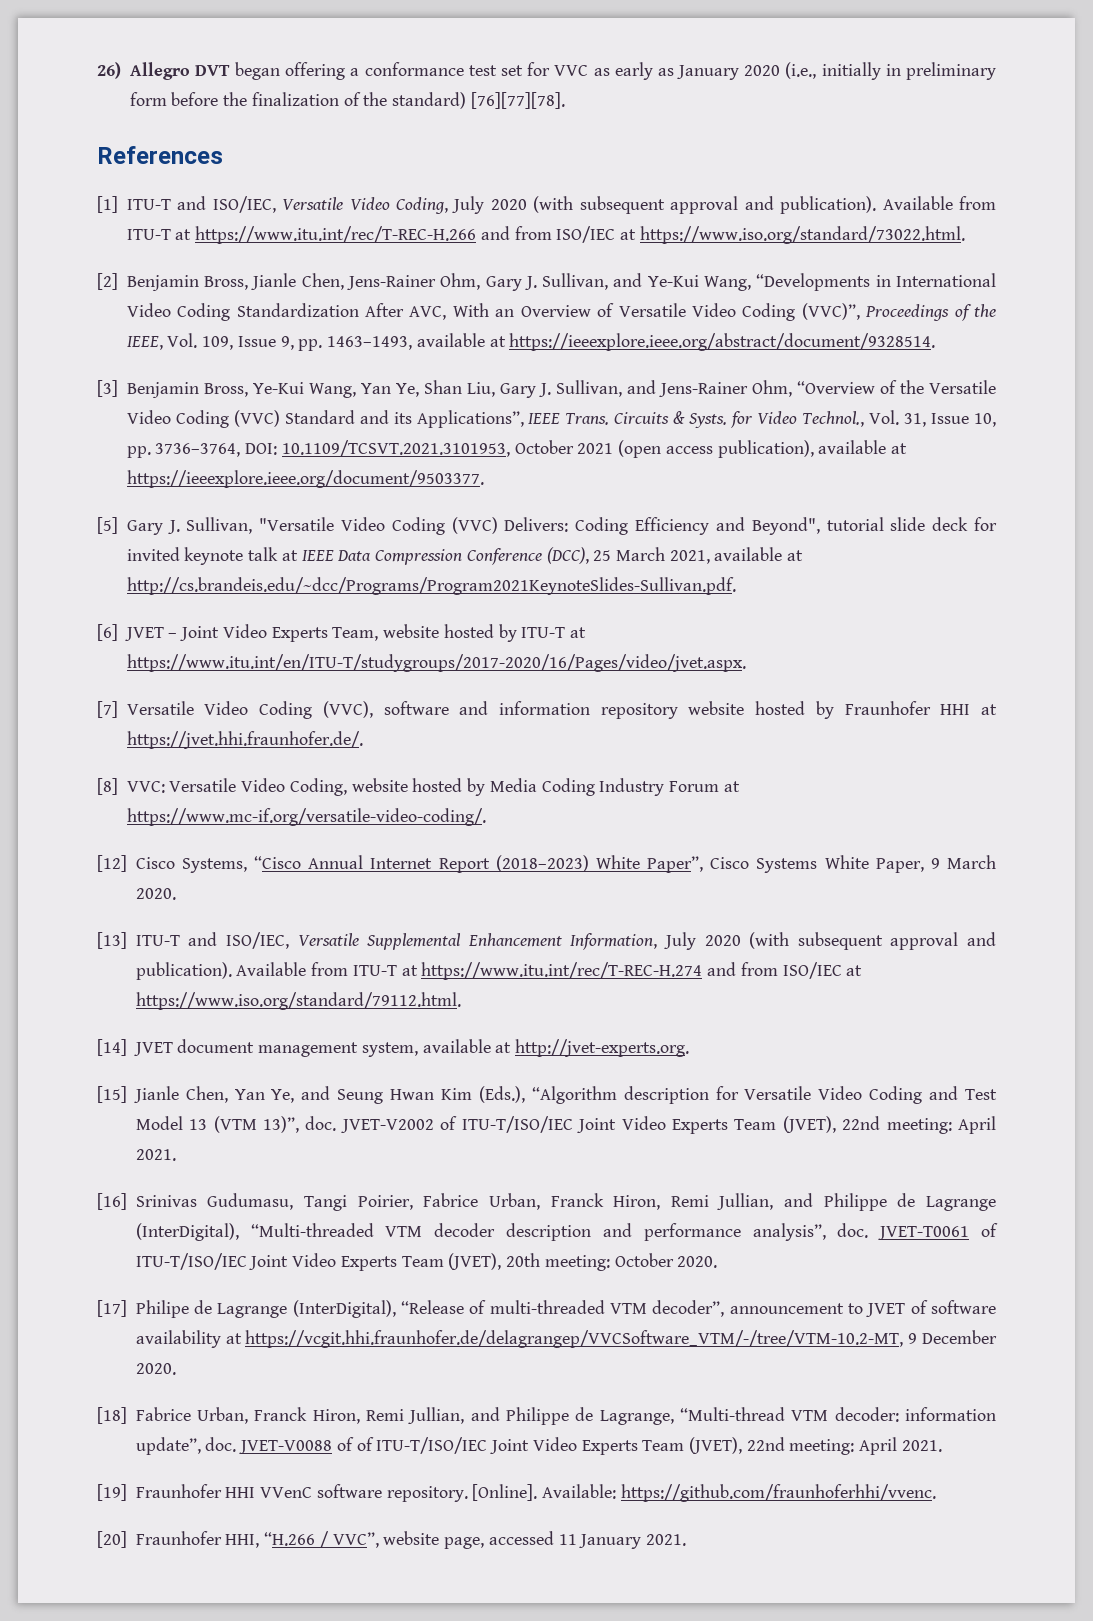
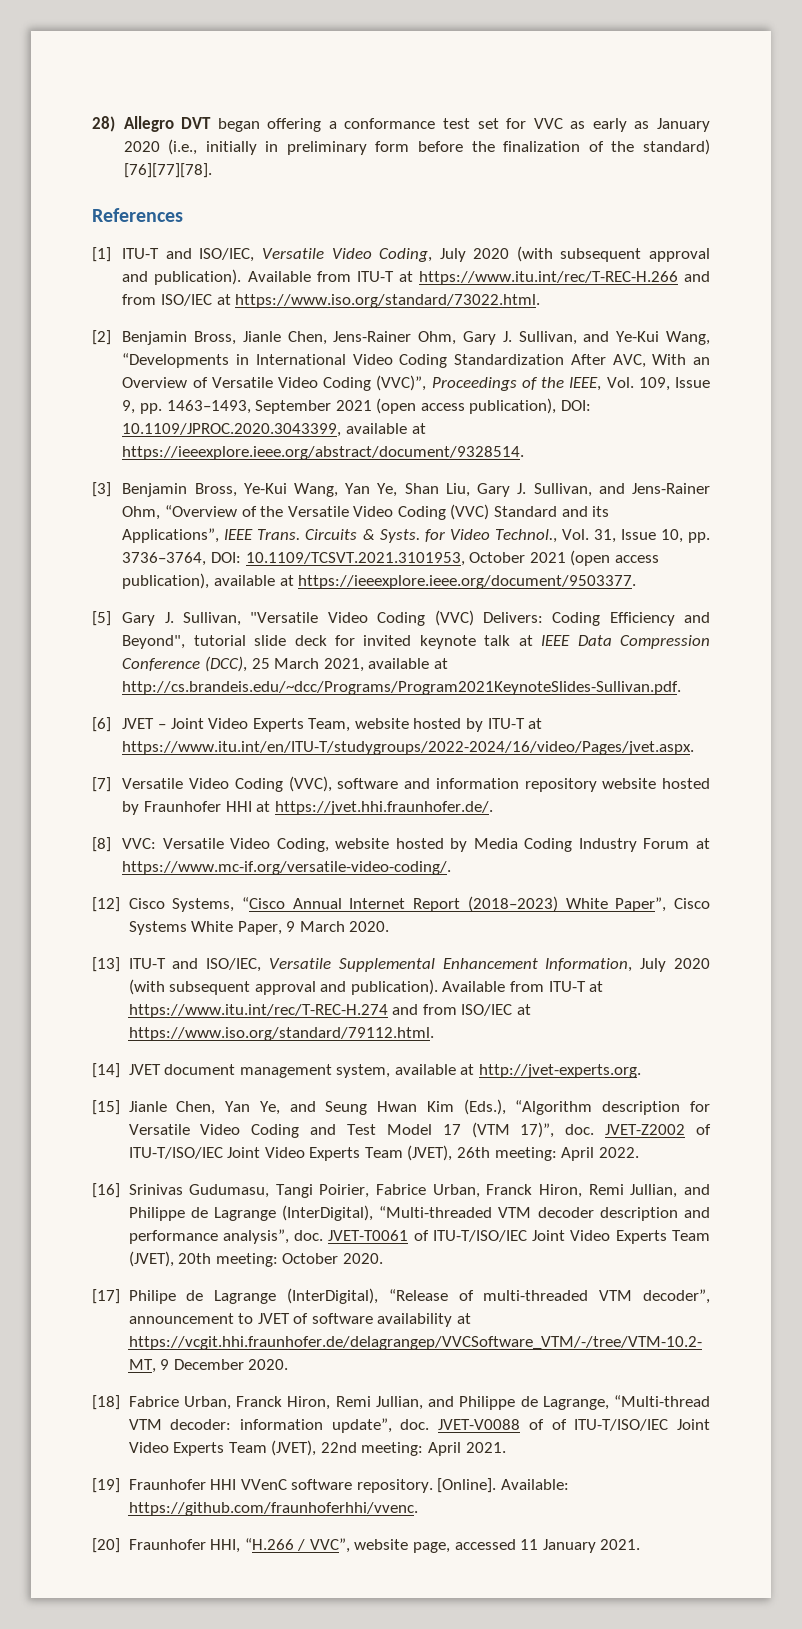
- 26) Allegro DVT began offering a conformance test set for VVC as early as January 2020 (i.e., initially in preliminary form before the finalization of the standard) [76][77][78].
+ 28) Allegro DVT began offering a conformance test set for VVC as early as January 2020 (i.e., initially in preliminary form before the finalization of the standard) [76][77][78].
- [2] Benjamin Bross, Jianle Chen, Jens-Rainer Ohm, Gary J. Sullivan, and Ye-Kui Wang, “Developments in International Video Coding Standardization After AVC, With an Overview of Versatile Video Coding (VVC)”, Proceedings of the IEEE, Vol. 109, Issue 9, pp. 1463–1493, available at https://ieeexplore.ieee.org/abstract/document/9328514.
+ [2] Benjamin Bross, Jianle Chen, Jens-Rainer Ohm, Gary J. Sullivan, and Ye-Kui Wang, “Developments in International Video Coding Standardization After AVC, With an Overview of Versatile Video Coding (VVC)”, Proceedings of the IEEE, Vol. 109, Issue 9, pp. 1463–1493, September 2021 (open access publication), DOI: 10.1109/JPROC.2020.3043399, available at https://ieeexplore.ieee.org/abstract/document/9328514.
- [6] JVET – Joint Video Experts Team, website hosted by ITU-T at https://www.itu.int/en/ITU-T/studygroups/2017-2020/16/Pages/video/jvet.aspx.
+ [6] JVET – Joint Video Experts Team, website hosted by ITU-T at https://www.itu.int/en/ITU-T/studygroups/2022-2024/16/video/Pages/jvet.aspx.
- [15] Jianle Chen, Yan Ye, and Seung Hwan Kim (Eds.), “Algorithm description for Versatile Video Coding and Test Model 13 (VTM 13)”, doc. JVET-V2002 of ITU-T/ISO/IEC Joint Video Experts Team (JVET), 22nd meeting: April 2021.
+ [15] Jianle Chen, Yan Ye, and Seung Hwan Kim (Eds.), “Algorithm description for Versatile Video Coding and Test Model 17 (VTM 17)”, doc. JVET-Z2002 of ITU-T/ISO/IEC Joint Video Experts Team (JVET), 26th meeting: April 2022.

